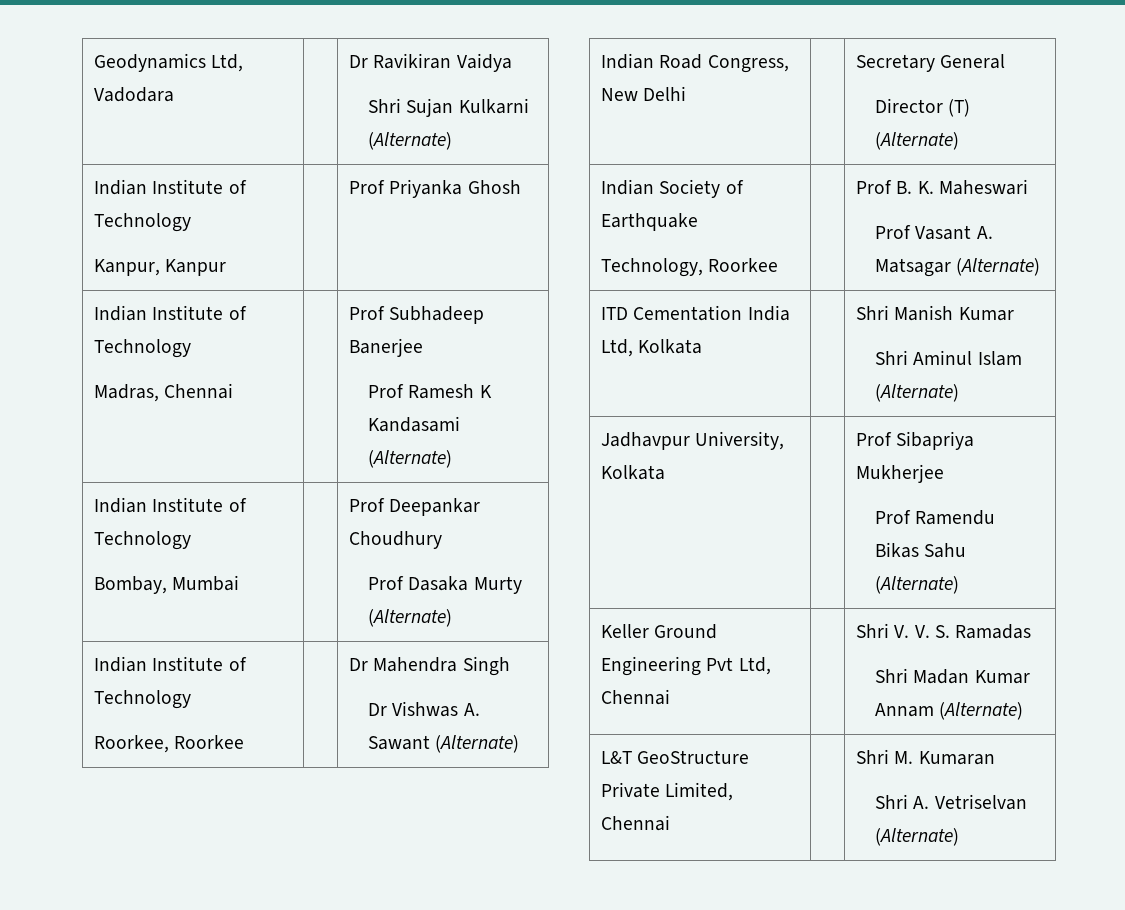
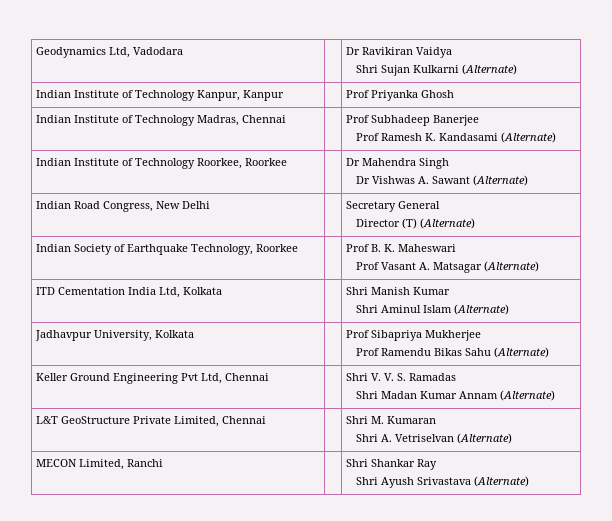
  Geodynamics Ltd, Vadodara | | Dr Ravikiran Vaidya
  Shri Sujan Kulkarni (Alternate)
- Indian Institute of Technology
- Kanpur, Kanpur | | Prof Priyanka Ghosh
- Indian Institute of Technology
- Madras, Chennai | | Prof Subhadeep Banerjee
- Prof Ramesh K Kandasami (Alternate)
- Indian Institute of Technology
- Bombay, Mumbai | | Prof Deepankar Choudhury
- Prof Dasaka Murty (Alternate)
- Indian Institute of Technology
- Roorkee, Roorkee | | Dr Mahendra Singh
+ Indian Institute of Technology Kanpur, Kanpur | | Prof Priyanka Ghosh
+ Indian Institute of Technology Madras, Chennai | | Prof Subhadeep Banerjee
+ Prof Ramesh K. Kandasami (Alternate)
+ Indian Institute of Technology Roorkee, Roorkee | | Dr Mahendra Singh
- Indian Society of Earthquake
- Technology, Roorkee | | Prof B. K. Maheswari
+ Indian Society of Earthquake Technology, Roorkee | | Prof B. K. Maheswari
+ MECON Limited, Ranchi | | Shri Shankar Ray
+ Shri Ayush Srivastava (Alternate)

